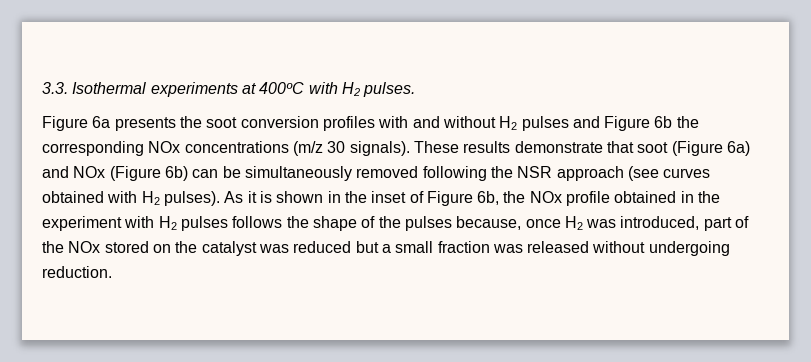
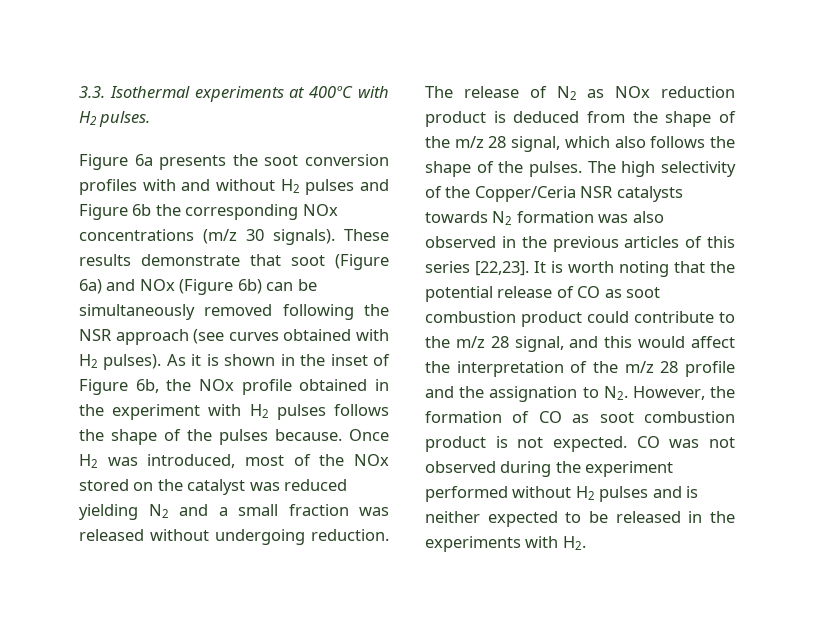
- As it is shown in the inset of Figure 6b, the NOx profile obtained in the experiment with H2 pulses follows the shape of the pulses because, once H2 was introduced, part of the NOx stored on the catalyst was reduced but a small fraction was released without undergoing reduction.
+ As it is shown in the inset of Figure 6b, the NOx profile obtained in the experiment with H2 pulses follows the shape of the pulses because. Once H2 was introduced, most of the NOx stored on the catalyst was reduced yielding N2 and a small fraction was released without undergoing reduction.
+ The release of N2 as NOx reduction product is deduced from the shape of the m/z 28 signal, which also follows the shape of the pulses. The high selectivity of the Copper/Ceria NSR catalysts towards N2 formation was also observed in the previous articles of this series [22,23]. It is worth noting that the potential release of CO as soot combustion product could contribute to the m/z 28 signal, and this would affect the interpretation of the m/z 28 profile and the assignation to N2. However, the formation of CO as soot combustion product is not expected. CO was not observed during the experiment performed without H2 pulses and is neither expected to be released in the experiments with H2.

